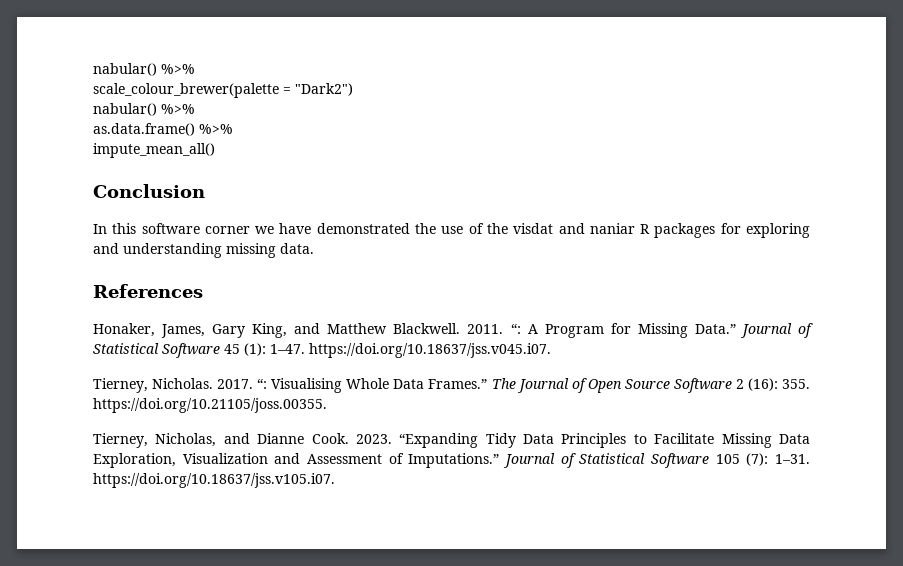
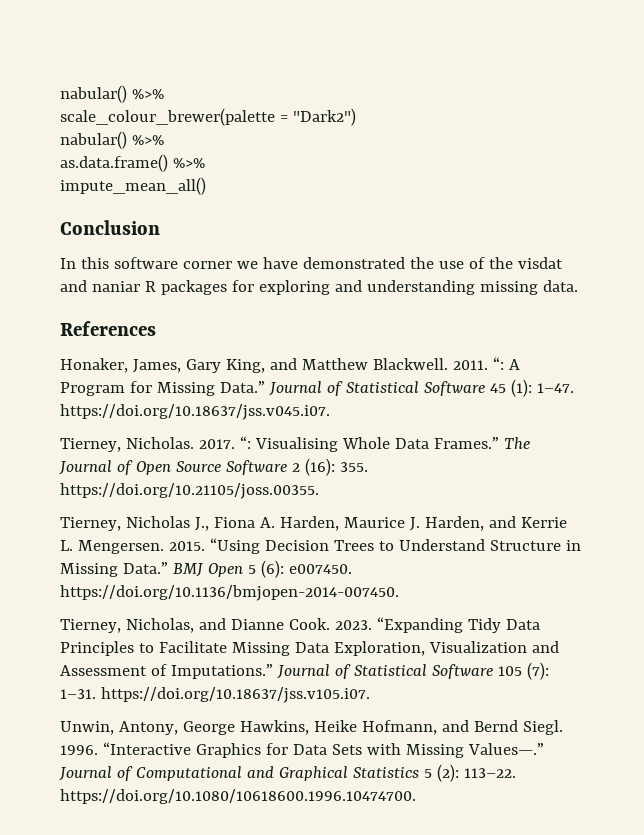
+ Tierney, Nicholas J., Fiona A. Harden, Maurice J. Harden, and Kerrie L. Mengersen. 2015. “Using Decision Trees to Understand Structure in Missing Data.” BMJ Open 5 (6): e007450. https://doi.org/10.1136/bmjopen-2014-007450.
+ Unwin, Antony, George Hawkins, Heike Hofmann, and Bernd Siegl. 1996. “Interactive Graphics for Data Sets with Missing Values—.” Journal of Computational and Graphical Statistics 5 (2): 113–22. https://doi.org/10.1080/10618600.1996.10474700.

